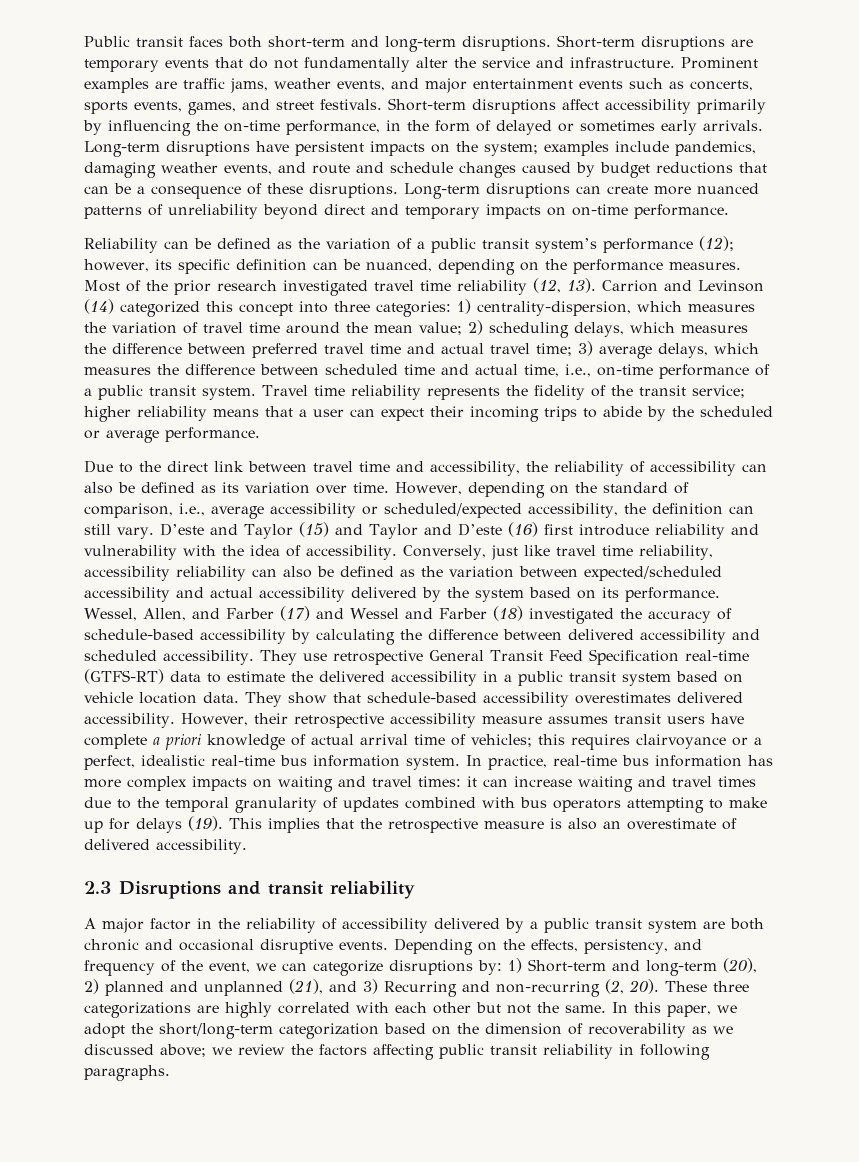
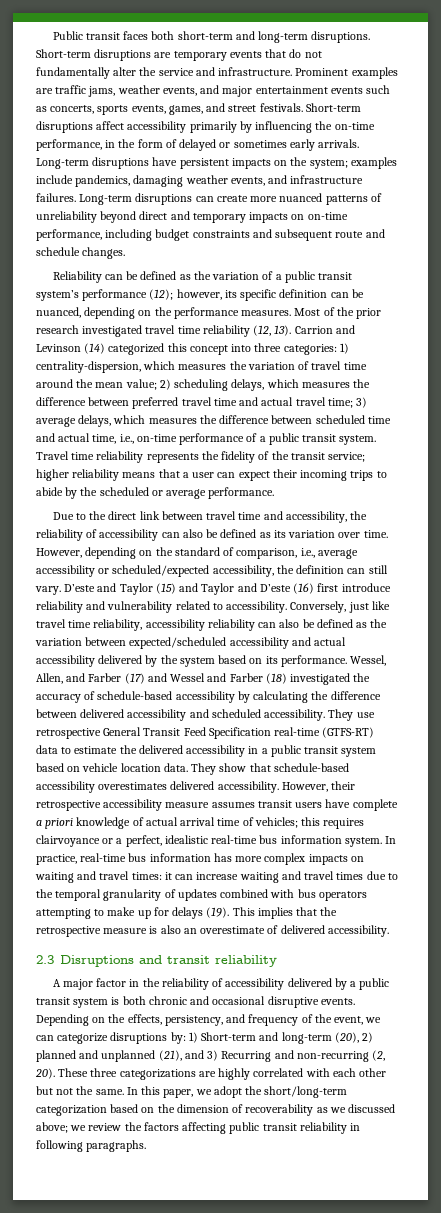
- Long-term disruptions have persistent impacts on the system; examples include pandemics, damaging weather events, and route and schedule changes caused by budget reductions that can be a consequence of these disruptions.
+ Long-term disruptions have persistent impacts on the system; examples include pandemics, damaging weather events, and infrastructure failures.
- Long-term disruptions can create more nuanced patterns of unreliability beyond direct and temporary impacts on on-time performance.
+ Long-term disruptions can create more nuanced patterns of unreliability beyond direct and temporary impacts on on-time performance, including budget constraints and subsequent route and schedule changes.
- D’este and Taylor (15) and Taylor and D’este (16) first introduce reliability and vulnerability with the idea of accessibility.
+ D’este and Taylor (15) and Taylor and D’este (16) first introduce reliability and vulnerability related to accessibility.
- A major factor in the reliability of accessibility delivered by a public transit system are both chronic and occasional disruptive events.
+ A major factor in the reliability of accessibility delivered by a public transit system is both chronic and occasional disruptive events.

